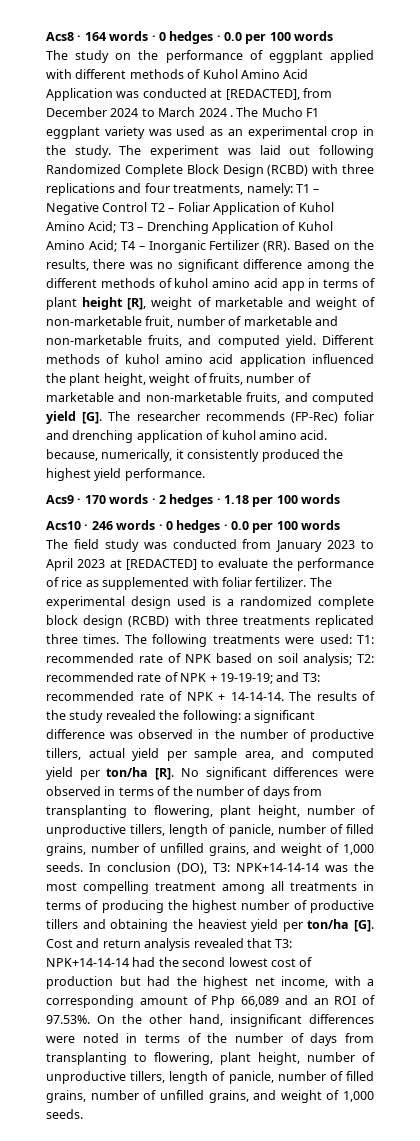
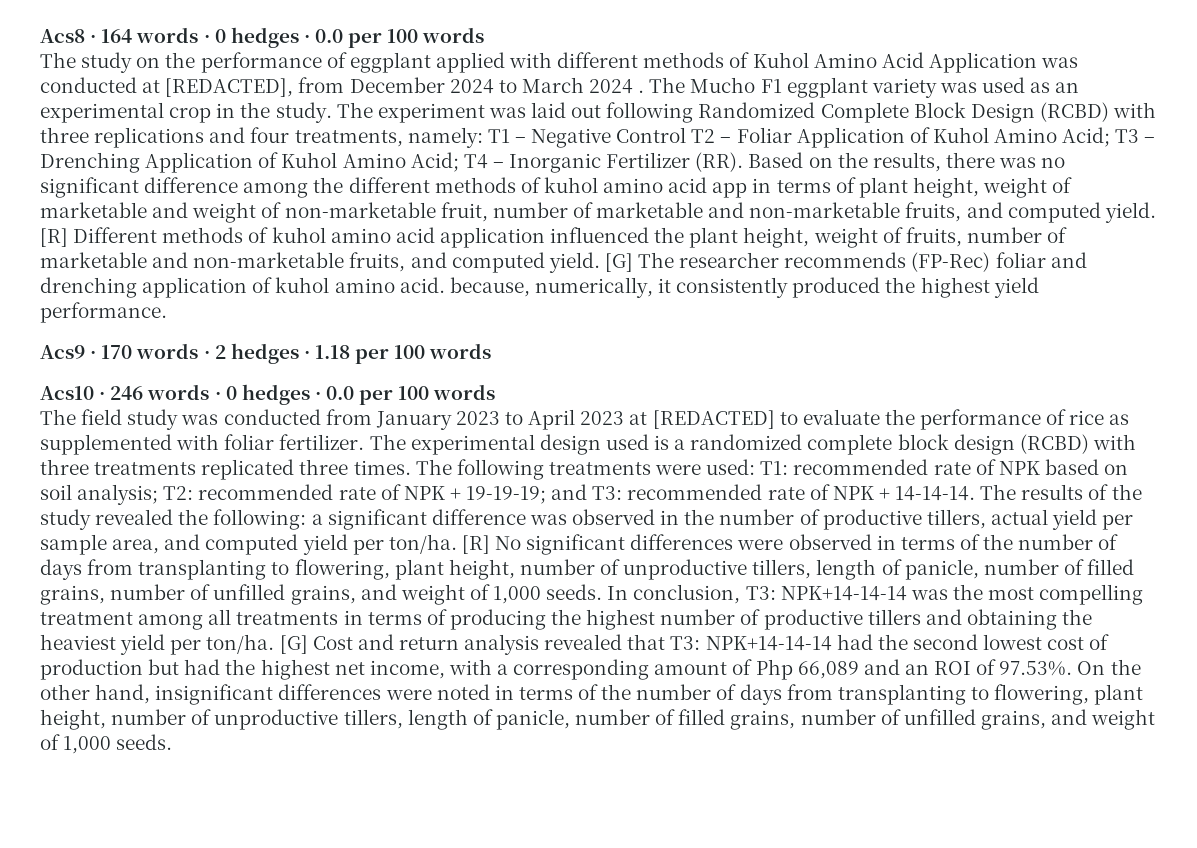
- T4 – Inorganic Fertilizer (RR). Based on the results, there was no significant difference among the different methods of kuhol amino acid app in terms of plant height [R], weight of marketable and weight of non-marketable fruit, number of marketable and non-marketable fruits, and computed yield.
+ T4 – Inorganic Fertilizer (RR). Based on the results, there was no significant difference among the different methods of kuhol amino acid app in terms of plant height, weight of marketable and weight of non-marketable fruit, number of marketable and non-marketable fruits, and computed yield.
- Different methods of kuhol amino acid application influenced the plant height, weight of fruits, number of marketable and non-marketable fruits, and computed yield [G]. The researcher recommends (FP-Rec) foliar and drenching application of kuhol amino acid. because, numerically, it consistently produced the highest yield performance.
+ [R] Different methods of kuhol amino acid application influenced the plant height, weight of fruits, number of marketable and non-marketable fruits, and computed yield. [G] The researcher recommends (FP-Rec) foliar and drenching application of kuhol amino acid. because, numerically, it consistently produced the highest yield performance.
- a significant difference was observed in the number of productive tillers, actual yield per sample area, and computed yield per ton/ha [R]. No significant differences were observed in terms of the number of days from transplanting to flowering, plant height, number of unproductive tillers, length of panicle, number of filled grains, number of unfilled grains, and weight of 1,000 seeds.
+ a significant difference was observed in the number of productive tillers, actual yield per sample area, and computed yield per ton/ha. [R] No significant differences were observed in terms of the number of days from transplanting to flowering, plant height, number of unproductive tillers, length of panicle, number of filled grains, number of unfilled grains, and weight of 1,000 seeds.
- In conclusion (DO), T3:
+ In conclusion, T3:
- NPK+14-14-14 was the most compelling treatment among all treatments in terms of producing the highest number of productive tillers and obtaining the heaviest yield per ton/ha [G]. Cost and return analysis revealed that T3:
+ NPK+14-14-14 was the most compelling treatment among all treatments in terms of producing the highest number of productive tillers and obtaining the heaviest yield per ton/ha. [G] Cost and return analysis revealed that T3:

